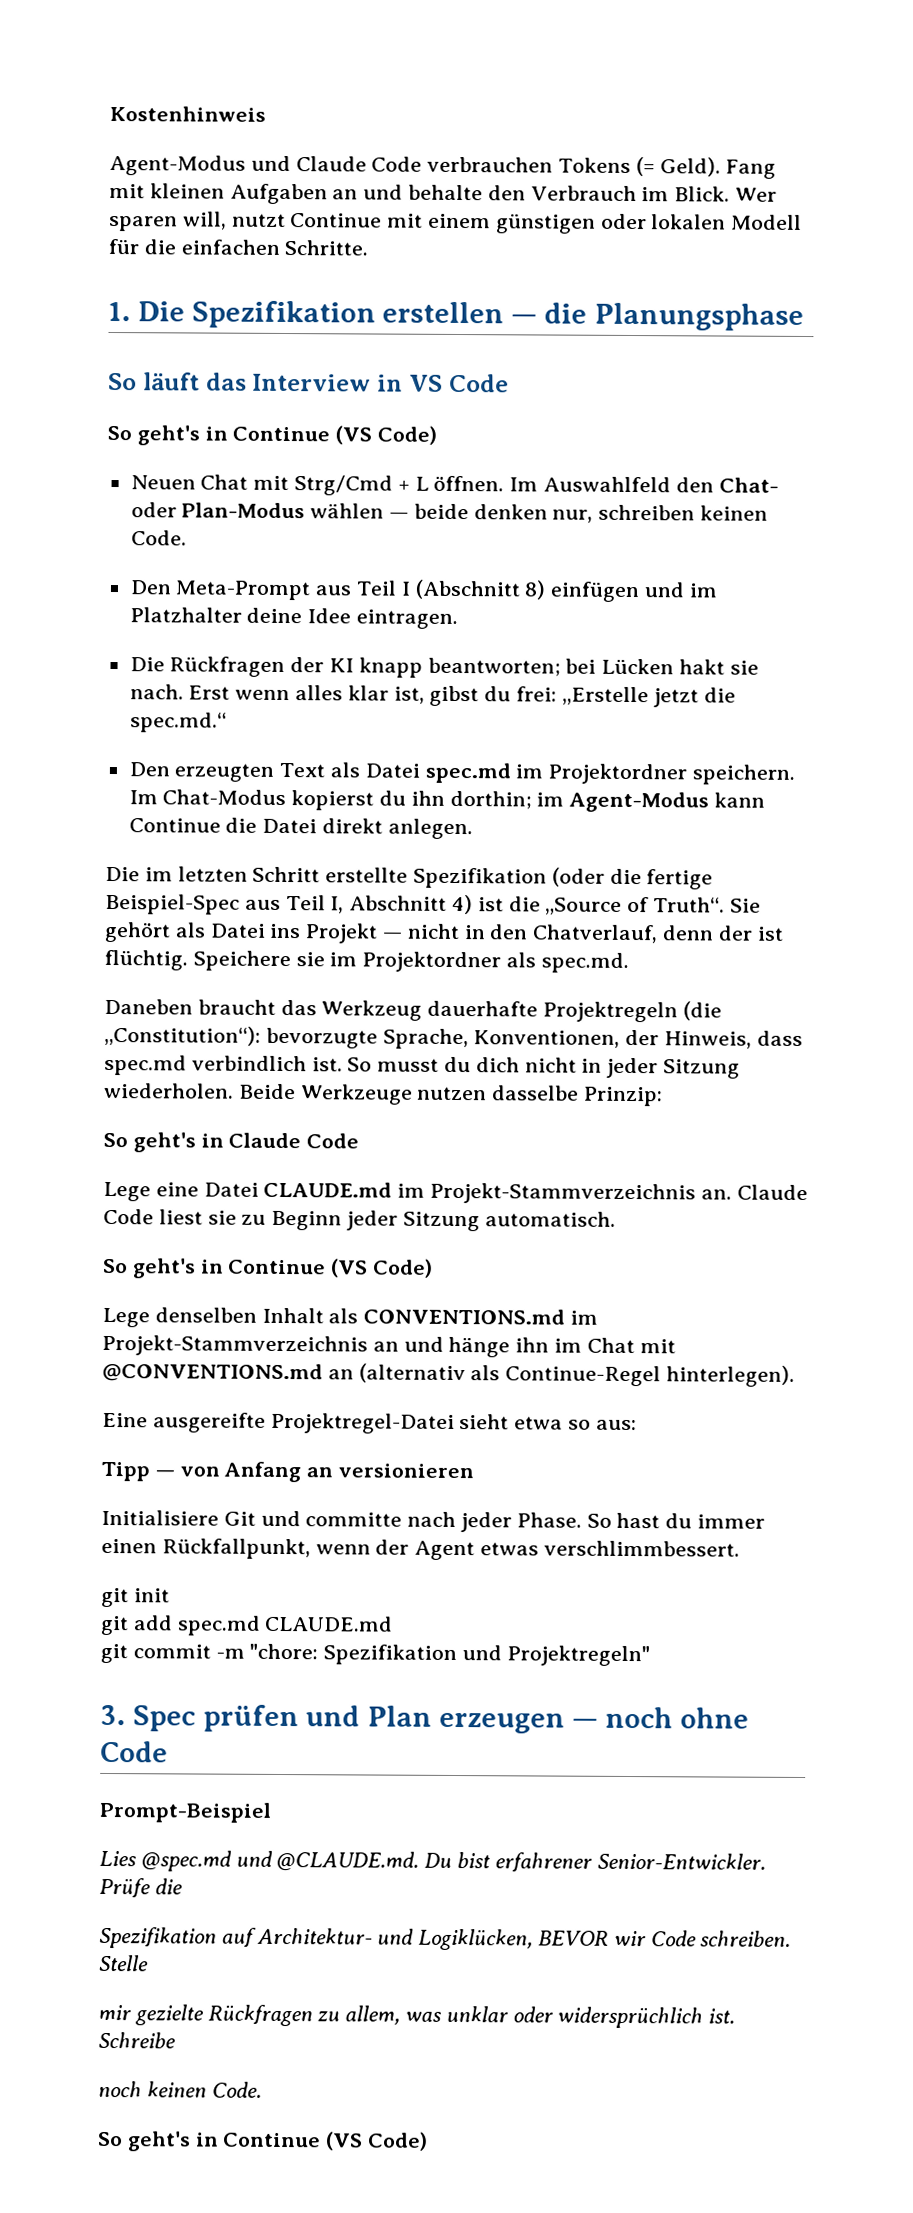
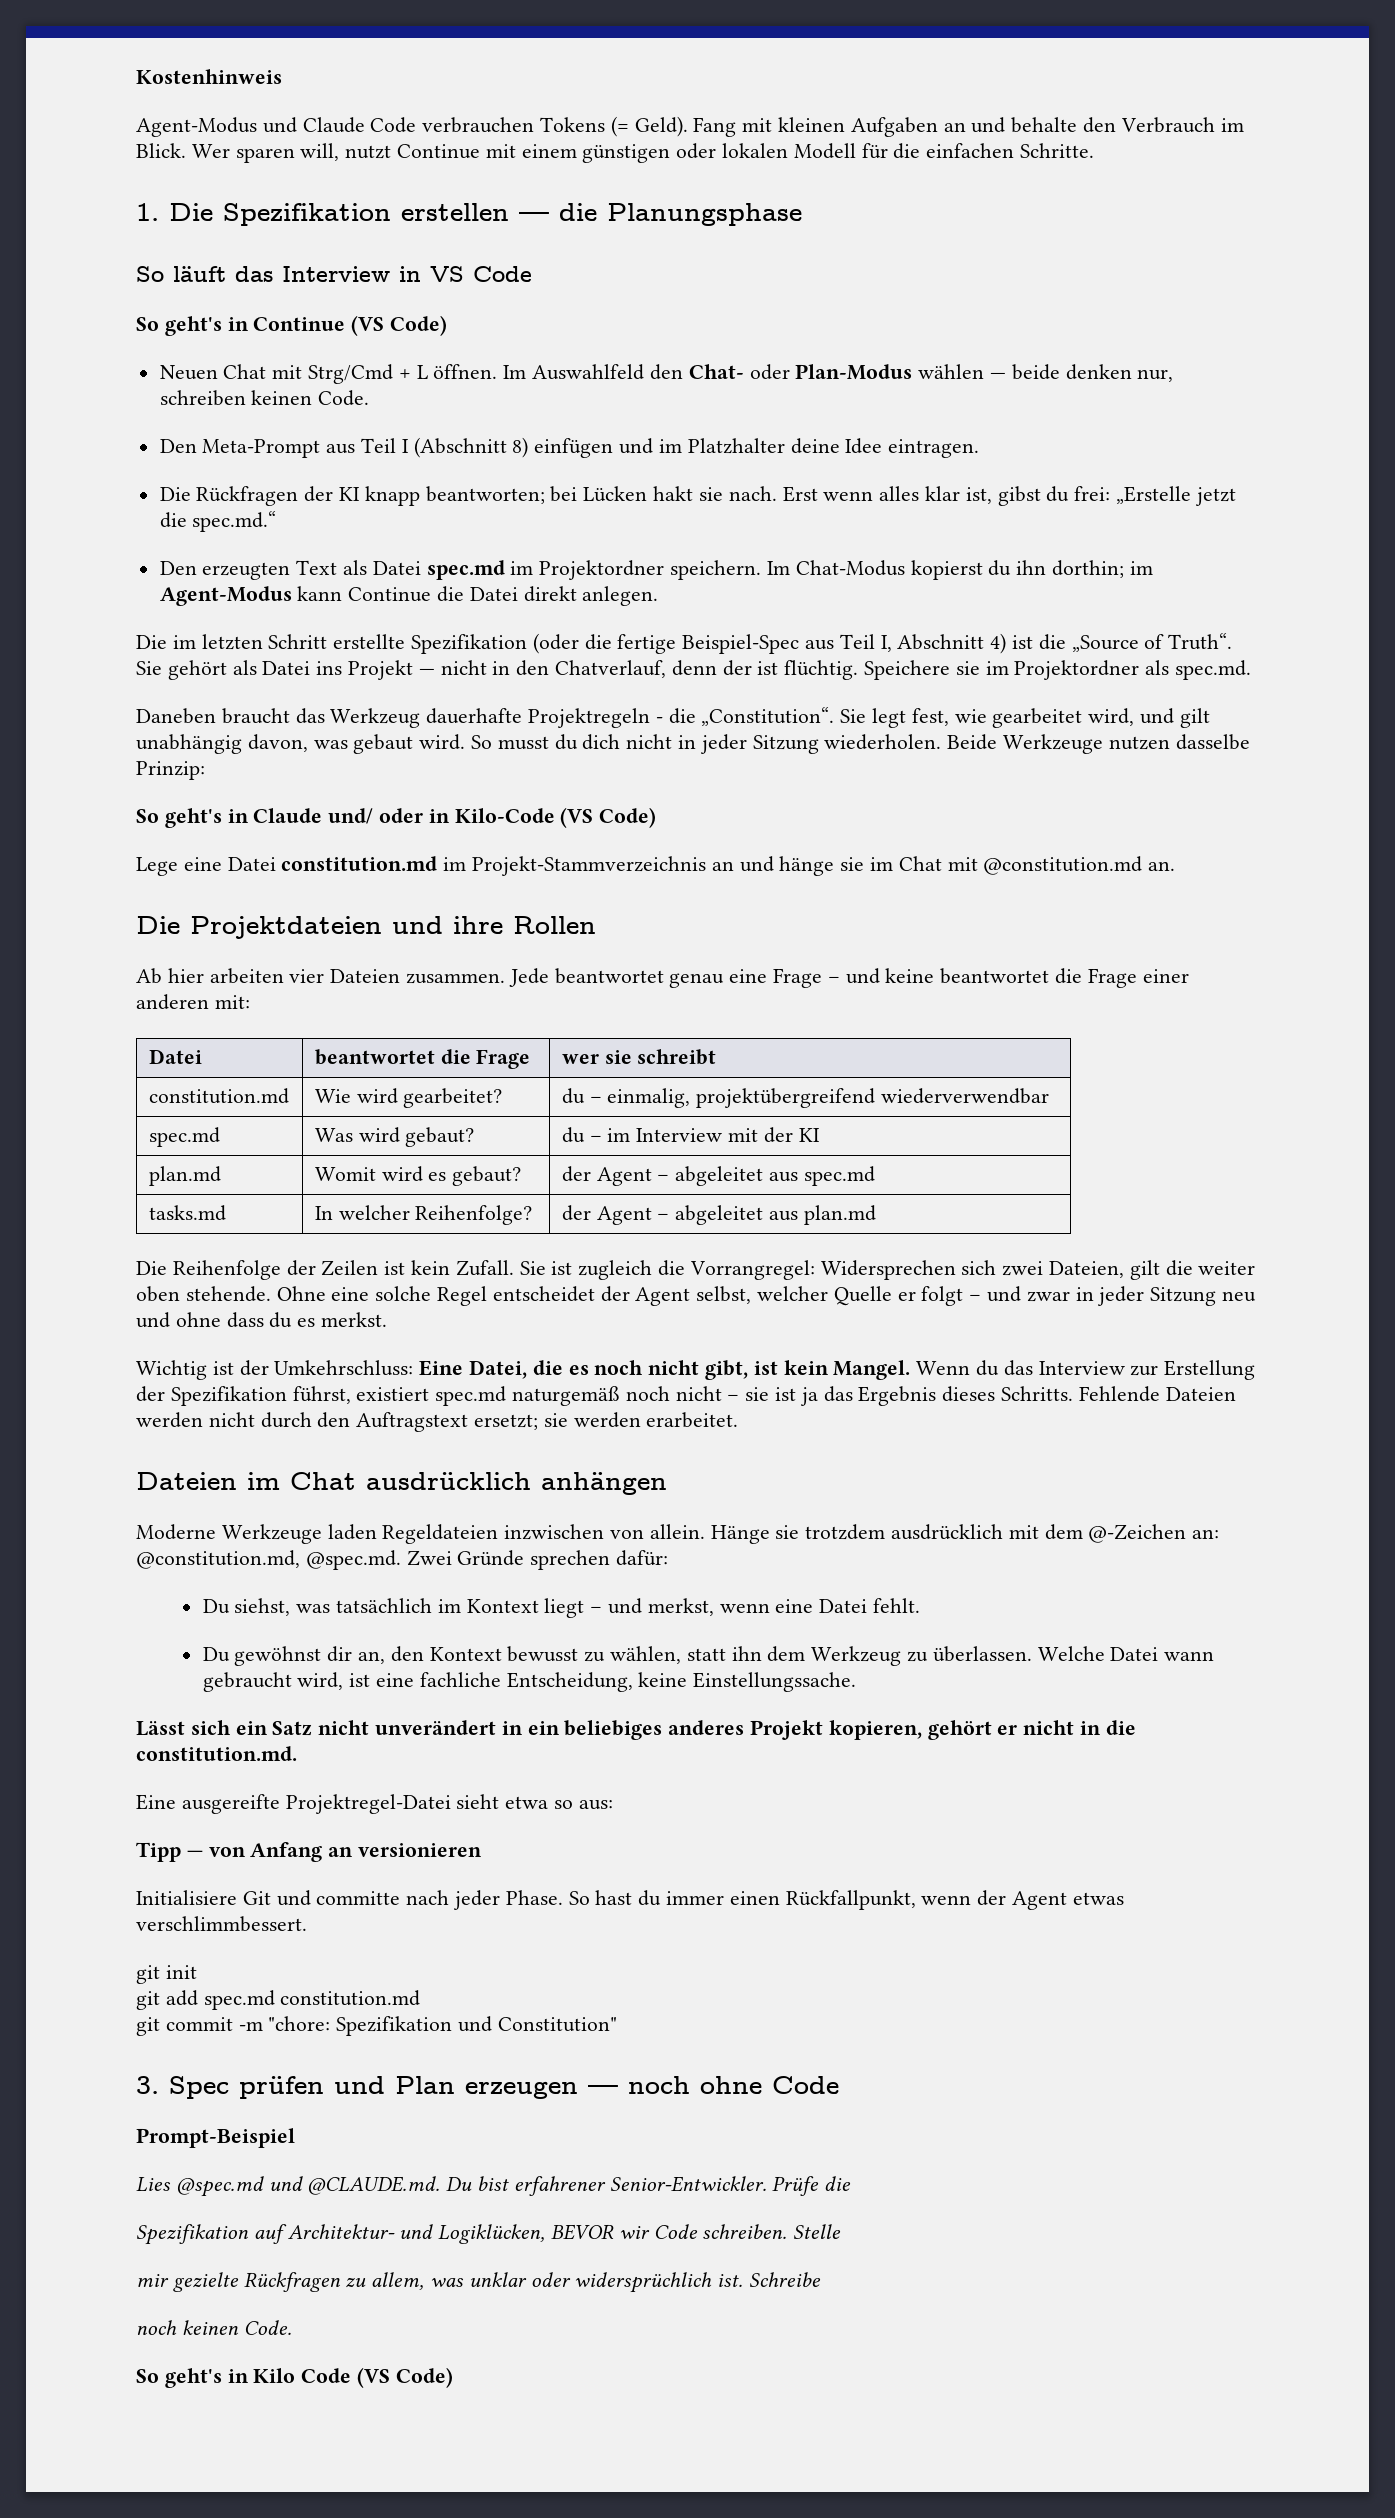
- Daneben braucht das Werkzeug dauerhafte Projektregeln (die „Constitution“): bevorzugte Sprache, Konventionen, der Hinweis, dass spec.md verbindlich ist.
+ Daneben braucht das Werkzeug dauerhafte Projektregeln - die „Constitution“. Sie legt fest, wie gearbeitet wird, und gilt unabhängig davon, was gebaut wird.
- So geht's in Claude Code
- Lege eine Datei CLAUDE.md im Projekt-Stammverzeichnis an. Claude Code liest sie zu Beginn jeder Sitzung automatisch.
- So geht's in Continue (VS Code)
- Lege denselben Inhalt als CONVENTIONS.md im Projekt-Stammverzeichnis an und hänge ihn im Chat mit @CONVENTIONS.md an (alternativ als Continue-Regel hinterlegen).
+ So geht's in Claude und/ oder in Kilo-Code (VS Code)
+ Lege eine Datei constitution.md im Projekt-Stammverzeichnis an und hänge sie im Chat mit @constitution.md an.
+ Die Projektdateien und ihre Rollen
+ Ab hier arbeiten vier Dateien zusammen. Jede beantwortet genau eine Frage – und keine beantwortet die Frage einer anderen mit:
+ Datei | beantwortet die Frage | wer sie schreibt
+ constitution.md | Wie wird gearbeitet? | du – einmalig, projektübergreifend wiederverwendbar
+ spec.md | Was wird gebaut? | du – im Interview mit der KI
+ plan.md | Womit wird es gebaut? | der Agent – abgeleitet aus spec.md
+ tasks.md | In welcher Reihenfolge? | der Agent – abgeleitet aus plan.md
+ Die Reihenfolge der Zeilen ist kein Zufall. Sie ist zugleich die Vorrangregel: Widersprechen sich zwei Dateien, gilt die weiter oben stehende. Ohne eine solche Regel entscheidet der Agent selbst, welcher Quelle er folgt – und zwar in jeder Sitzung neu und ohne dass du es merkst.
+ Wichtig ist der Umkehrschluss: Eine Datei, die es noch nicht gibt, ist kein Mangel. Wenn du das Interview zur Erstellung der Spezifikation führst, existiert spec.md naturgemäß noch nicht – sie ist ja das Ergebnis dieses Schritts. Fehlende Dateien werden nicht durch den Auftragstext ersetzt; sie werden erarbeitet.
+ Dateien im Chat ausdrücklich anhängen
+ Moderne Werkzeuge laden Regeldateien inzwischen von allein. Hänge sie trotzdem ausdrücklich mit dem @-Zeichen an: @constitution.md, @spec.md. Zwei Gründe sprechen dafür:
+ Du siehst, was tatsächlich im Kontext liegt – und merkst, wenn eine Datei fehlt.
+ Du gewöhnst dir an, den Kontext bewusst zu wählen, statt ihn dem Werkzeug zu überlassen. Welche Datei wann gebraucht wird, ist eine fachliche Entscheidung, keine Einstellungssache.
+ Lässt sich ein Satz nicht unverändert in ein beliebiges anderes Projekt kopieren, gehört er nicht in die constitution.md.
- git add spec.md CLAUDE.md
+ git add spec.md constitution.md
- git commit -m "chore: Spezifikation und Projektregeln"
+ git commit -m "chore: Spezifikation und Constitution"
  noch keinen Code.
- So geht's in Continue (VS Code)
+ So geht's in Kilo Code (VS Code)

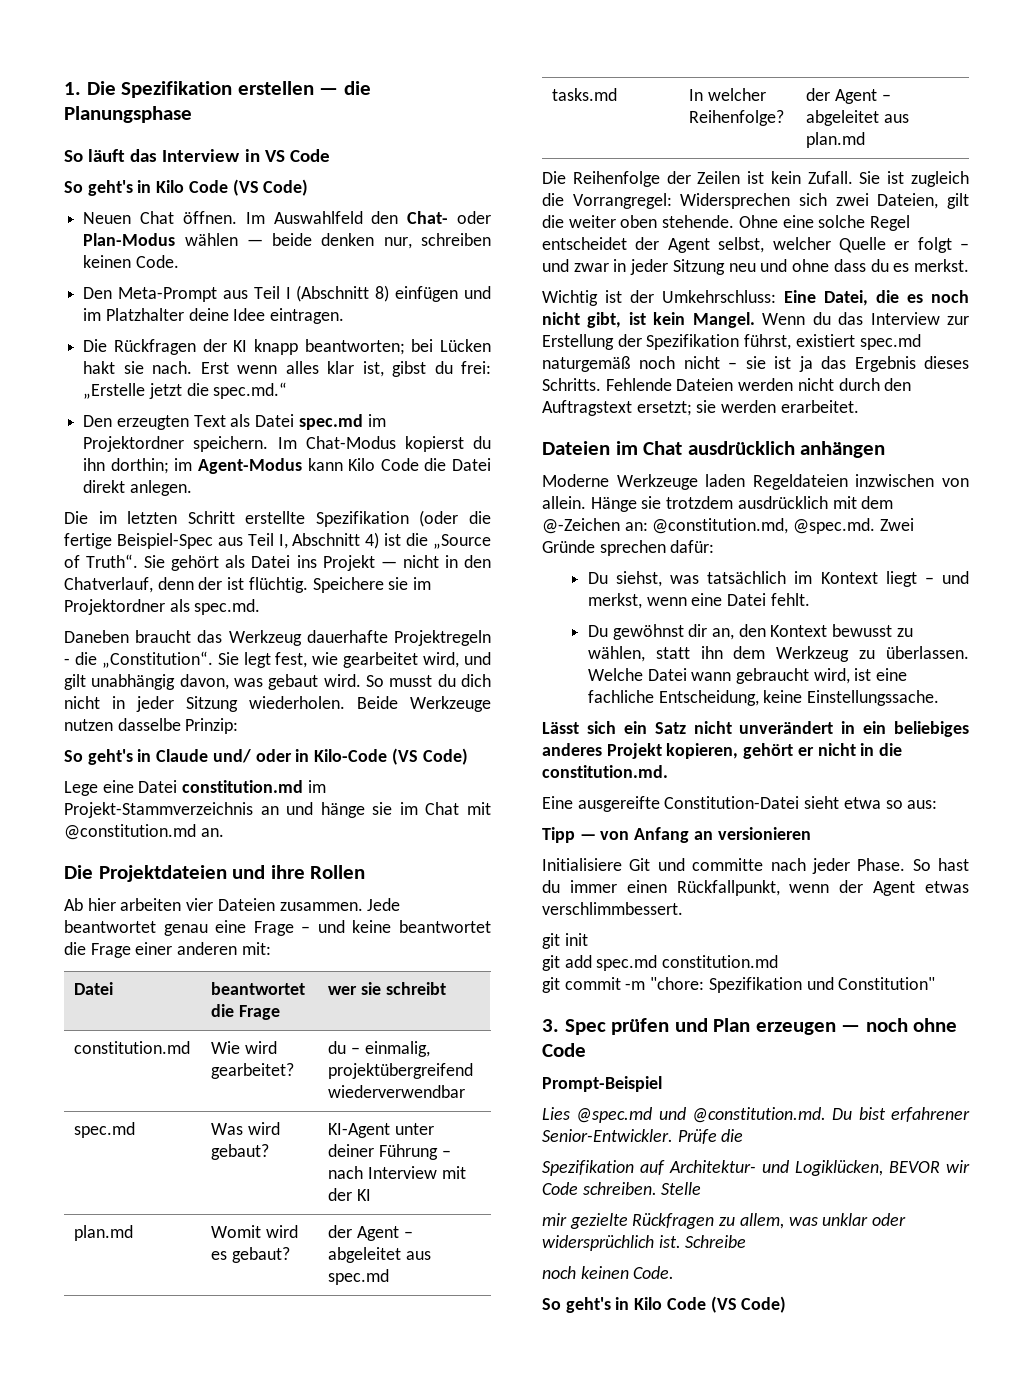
- Kostenhinweis
- Agent-Modus und Claude Code verbrauchen Tokens (= Geld). Fang mit kleinen Aufgaben an und behalte den Verbrauch im Blick. Wer sparen will, nutzt Continue mit einem günstigen oder lokalen Modell für die einfachen Schritte.
  So läuft das Interview in VS Code
- So geht's in Continue (VS Code)
+ So geht's in Kilo Code (VS Code)
- Neuen Chat mit Strg/Cmd + L öffnen.
+ Neuen Chat öffnen.
- Im Chat-Modus kopierst du ihn dorthin; im Agent-Modus kann Continue die Datei direkt anlegen.
+ Im Chat-Modus kopierst du ihn dorthin; im Agent-Modus kann Kilo Code die Datei direkt anlegen.
- spec.md | Was wird gebaut? | du – im Interview mit der KI
+ spec.md | Was wird gebaut? | KI-Agent unter deiner Führung – nach Interview mit der KI
- Eine ausgereifte Projektregel-Datei sieht etwa so aus:
+ Eine ausgereifte Constitution-Datei sieht etwa so aus:
- Lies @spec.md und @CLAUDE.md. Du bist erfahrener Senior-Entwickler.
+ Lies @spec.md und @constitution.md. Du bist erfahrener Senior-Entwickler.

